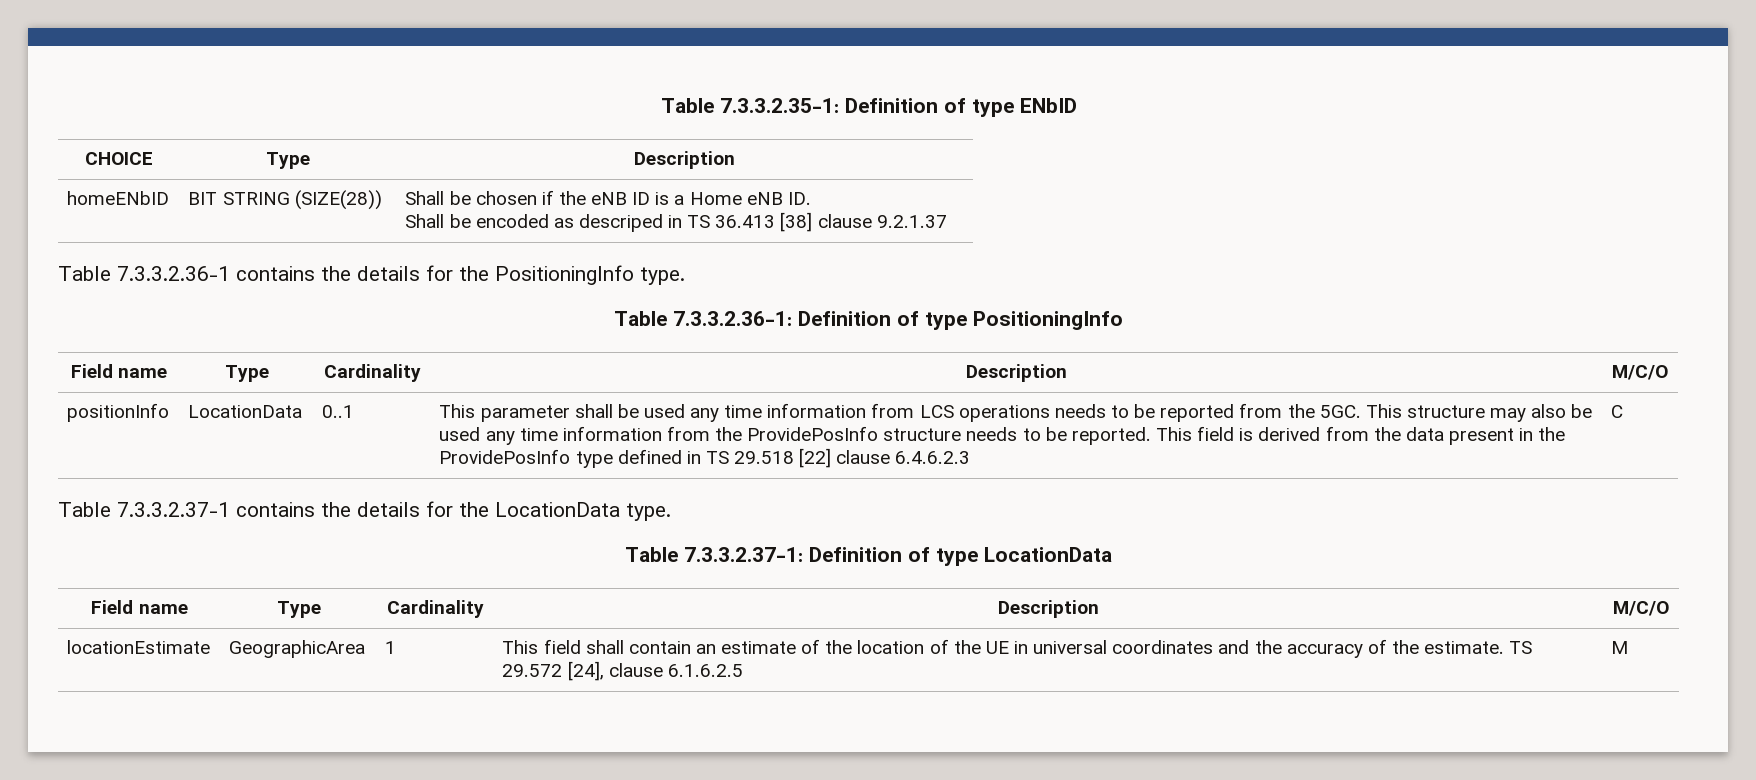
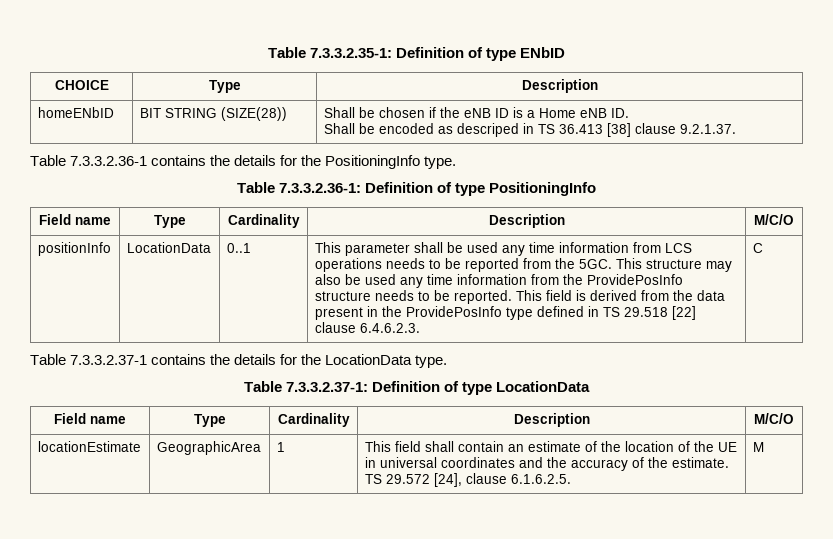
  homeENbID | BIT STRING (SIZE(28)) | Shall be chosen if the eNB ID is a Home eNB ID.
- Shall be encoded as descriped in TS 36.413 [38] clause 9.2.1.37
+ Shall be encoded as descriped in TS 36.413 [38] clause 9.2.1.37.
- This field is derived from the data present in the ProvidePosInfo type defined in TS 29.518 [22] clause 6.4.6.2.3
+ This field is derived from the data present in the ProvidePosInfo type defined in TS 29.518 [22] clause 6.4.6.2.3.
- locationEstimate | GeographicArea | 1 | This field shall contain an estimate of the location of the UE in universal coordinates and the accuracy of the estimate. TS 29.572 [24], clause 6.1.6.2.5 | M
+ locationEstimate | GeographicArea | 1 | This field shall contain an estimate of the location of the UE in universal coordinates and the accuracy of the estimate. TS 29.572 [24], clause 6.1.6.2.5. | M

